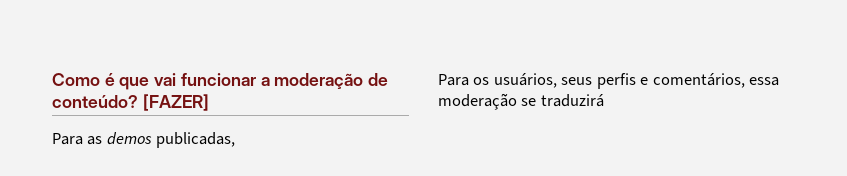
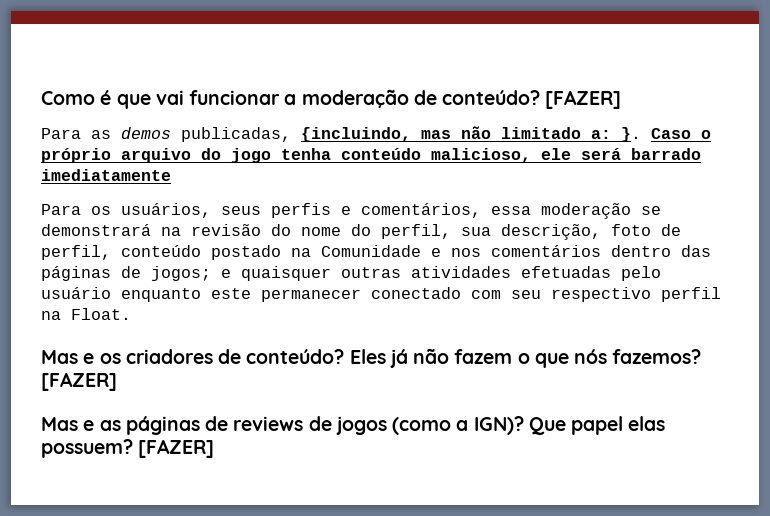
- Para as demos publicadas,
+ Para as demos publicadas, {incluindo, mas não limitado a: }. Caso o próprio arquivo do jogo tenha conteúdo malicioso, ele será barrado imediatamente
- Para os usuários, seus perfis e comentários, essa moderação se traduzirá
+ Para os usuários, seus perfis e comentários, essa moderação se demonstrará na revisão do nome do perfil, sua descrição, foto de perfil, conteúdo postado na Comunidade e nos comentários dentro das páginas de jogos; e quaisquer outras atividades efetuadas pelo usuário enquanto este permanecer conectado com seu respectivo perfil na Float.
+ Mas e os criadores de conteúdo? Eles já não fazem o que nós fazemos? [FAZER]
+ Mas e as páginas de reviews de jogos (como a IGN)? Que papel elas possuem? [FAZER]

